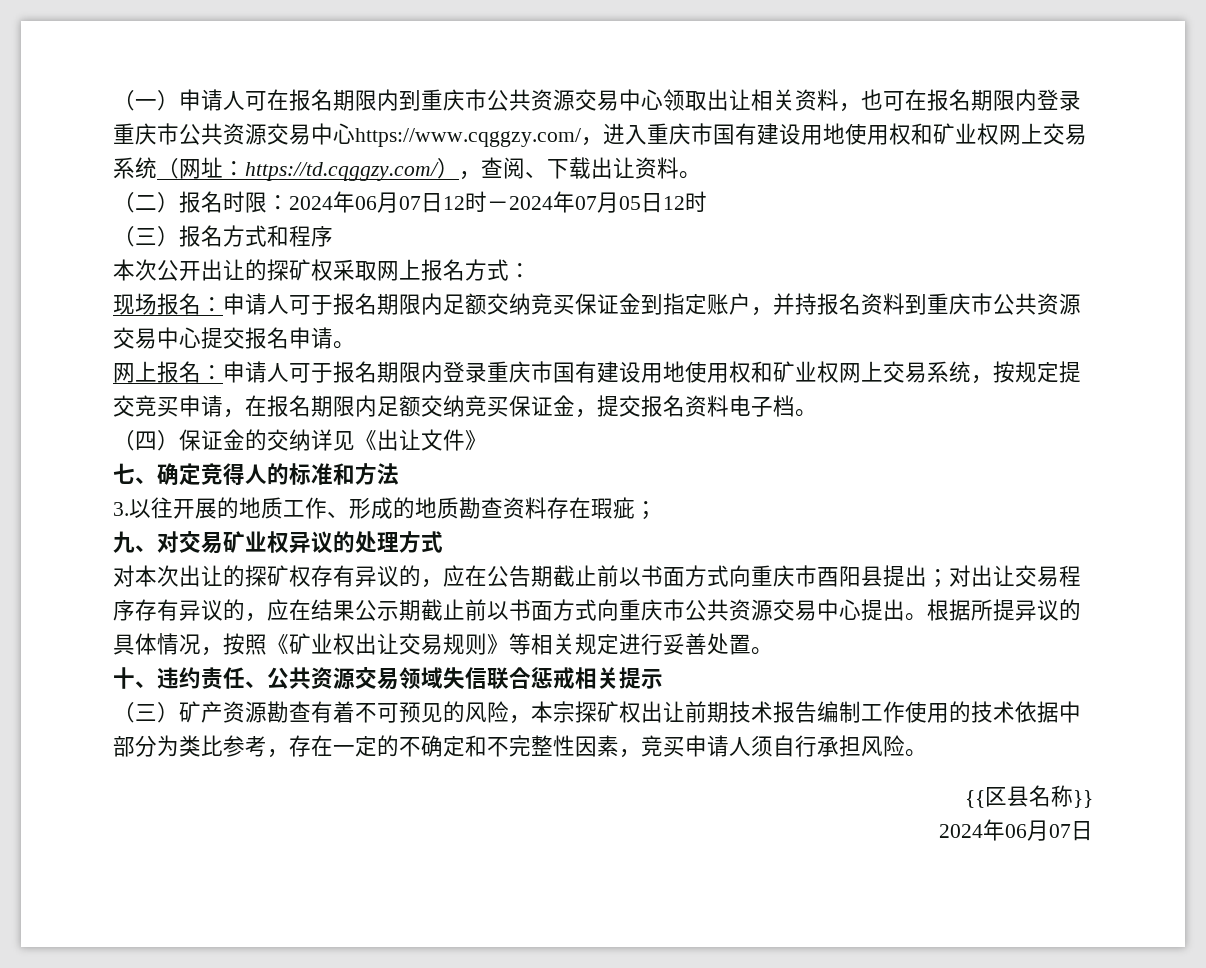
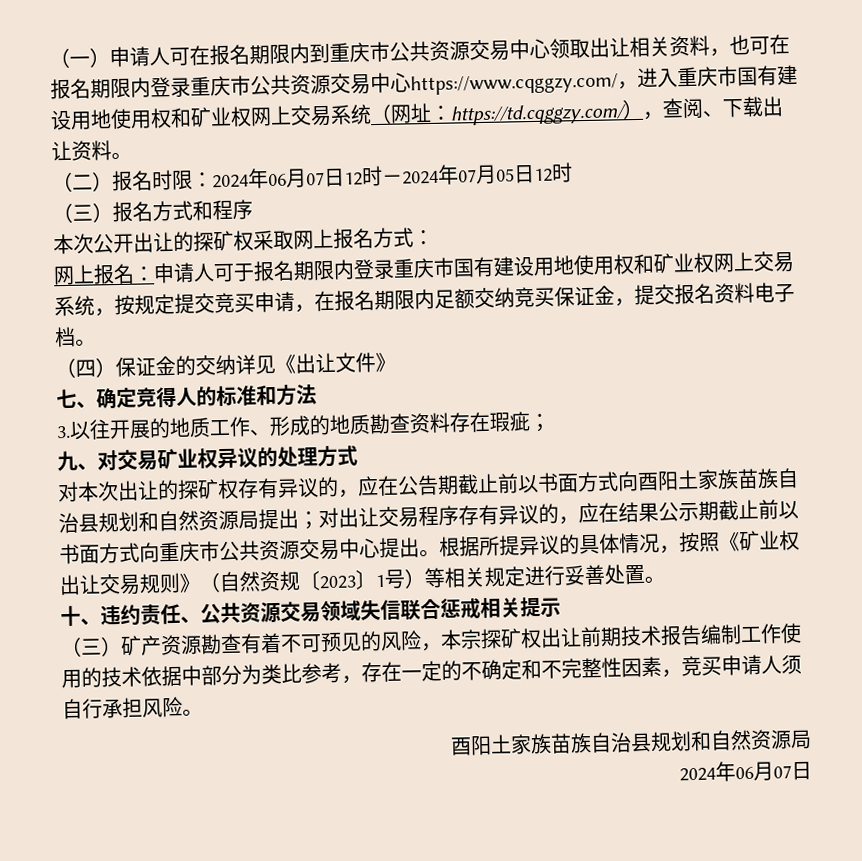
- 现场报名：申请人可于报名期限内足额交纳竞买保证金到指定账户，并持报名资料到重庆市公共资源交易中心提交报名申请。
- 对本次出让的探矿权存有异议的，应在公告期截止前以书面方式向重庆市酉阳县提出；对出让交易程序存有异议的，应在结果公示期截止前以书面方式向重庆市公共资源交易中心提出。
+ 对本次出让的探矿权存有异议的，应在公告期截止前以书面方式向酉阳土家族苗族自治县规划和自然资源局提出；对出让交易程序存有异议的，应在结果公示期截止前以书面方式向重庆市公共资源交易中心提出。
- 根据所提异议的具体情况，按照《矿业权出让交易规则》等相关规定进行妥善处置。
+ 根据所提异议的具体情况，按照《矿业权出让交易规则》（自然资规〔2023〕1号）等相关规定进行妥善处置。
  （三）矿产资源勘查有着不可预见的风险，本宗探矿权出让前期技术报告编制工作使用的技术依据中部分为类比参考，存在一定的不确定和不完整性因素，竞买申请人须自行承担风险。
- {{区县名称}}
+ 酉阳土家族苗族自治县规划和自然资源局

